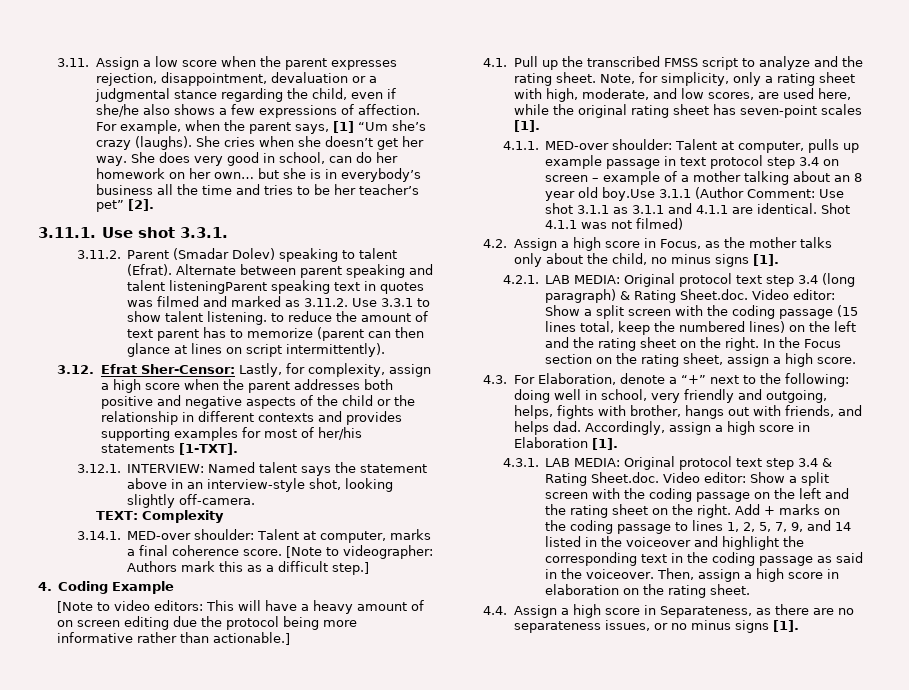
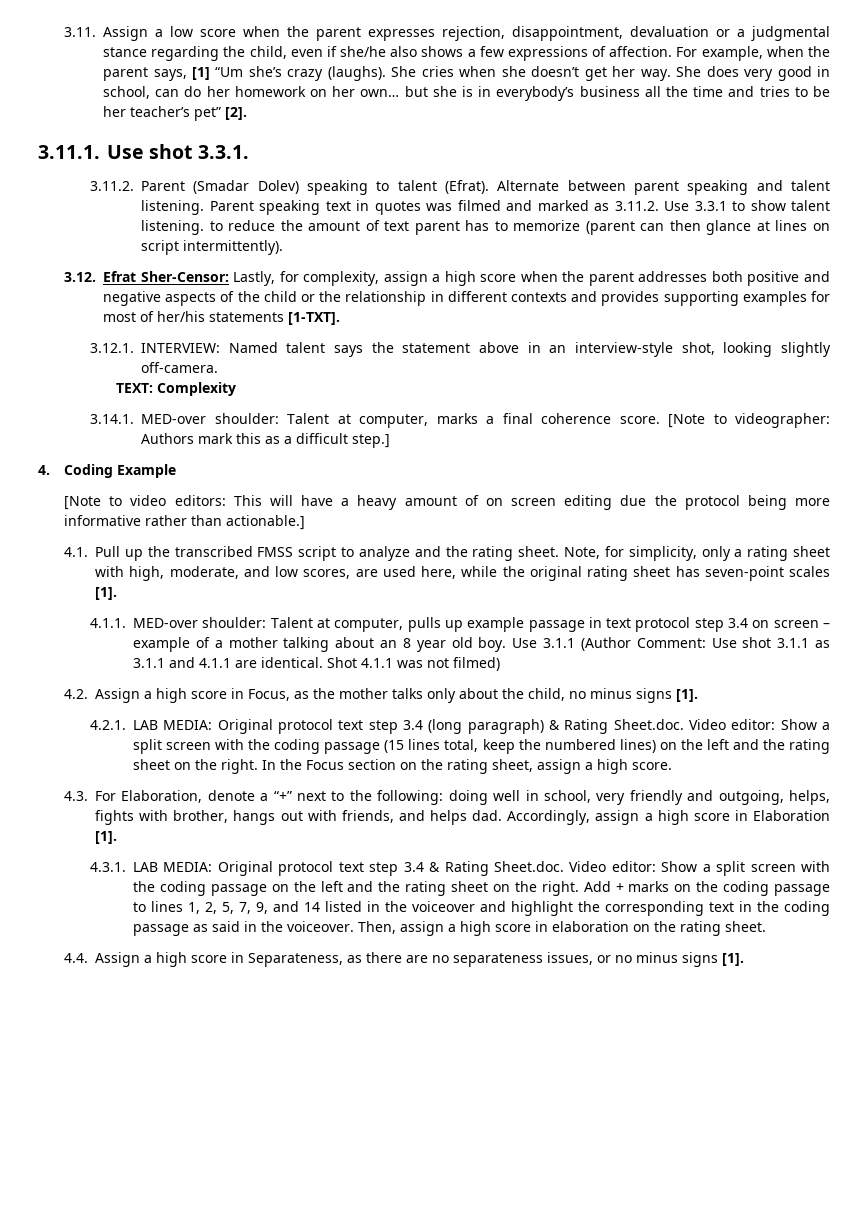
- Alternate between parent speaking and talent listeningParent speaking text in quotes was filmed and marked as 3.11.2. Use 3.3.1 to show talent listening. to reduce the amount of text parent has to memorize (parent can then glance at lines on script intermittently).
+ Alternate between parent speaking and talent listening. Parent speaking text in quotes was filmed and marked as 3.11.2. Use 3.3.1 to show talent listening. to reduce the amount of text parent has to memorize (parent can then glance at lines on script intermittently).
- 4.1.1. MED-over shoulder: Talent at computer, pulls up example passage in text protocol step 3.4 on screen – example of a mother talking about an 8 year old boy.Use 3.1.1 (Author Comment: Use shot 3.1.1 as 3.1.1 and 4.1.1 are identical.
+ 4.1.1. MED-over shoulder: Talent at computer, pulls up example passage in text protocol step 3.4 on screen – example of a mother talking about an 8 year old boy. Use 3.1.1 (Author Comment: Use shot 3.1.1 as 3.1.1 and 4.1.1 are identical.

